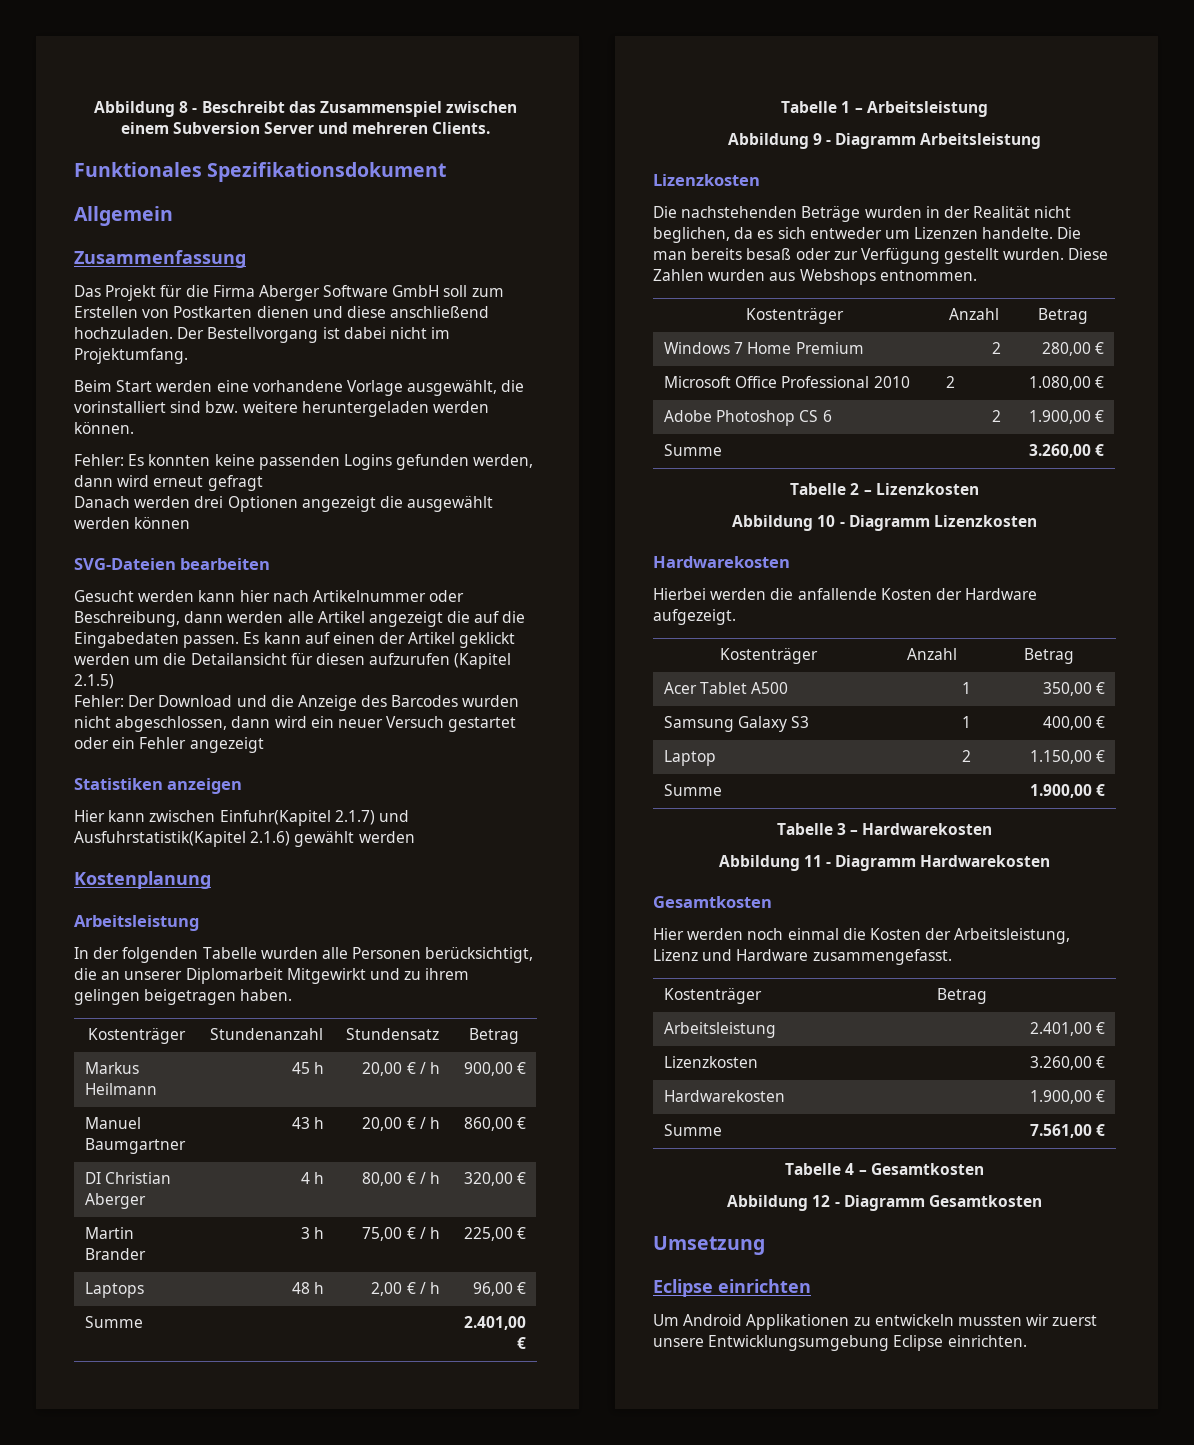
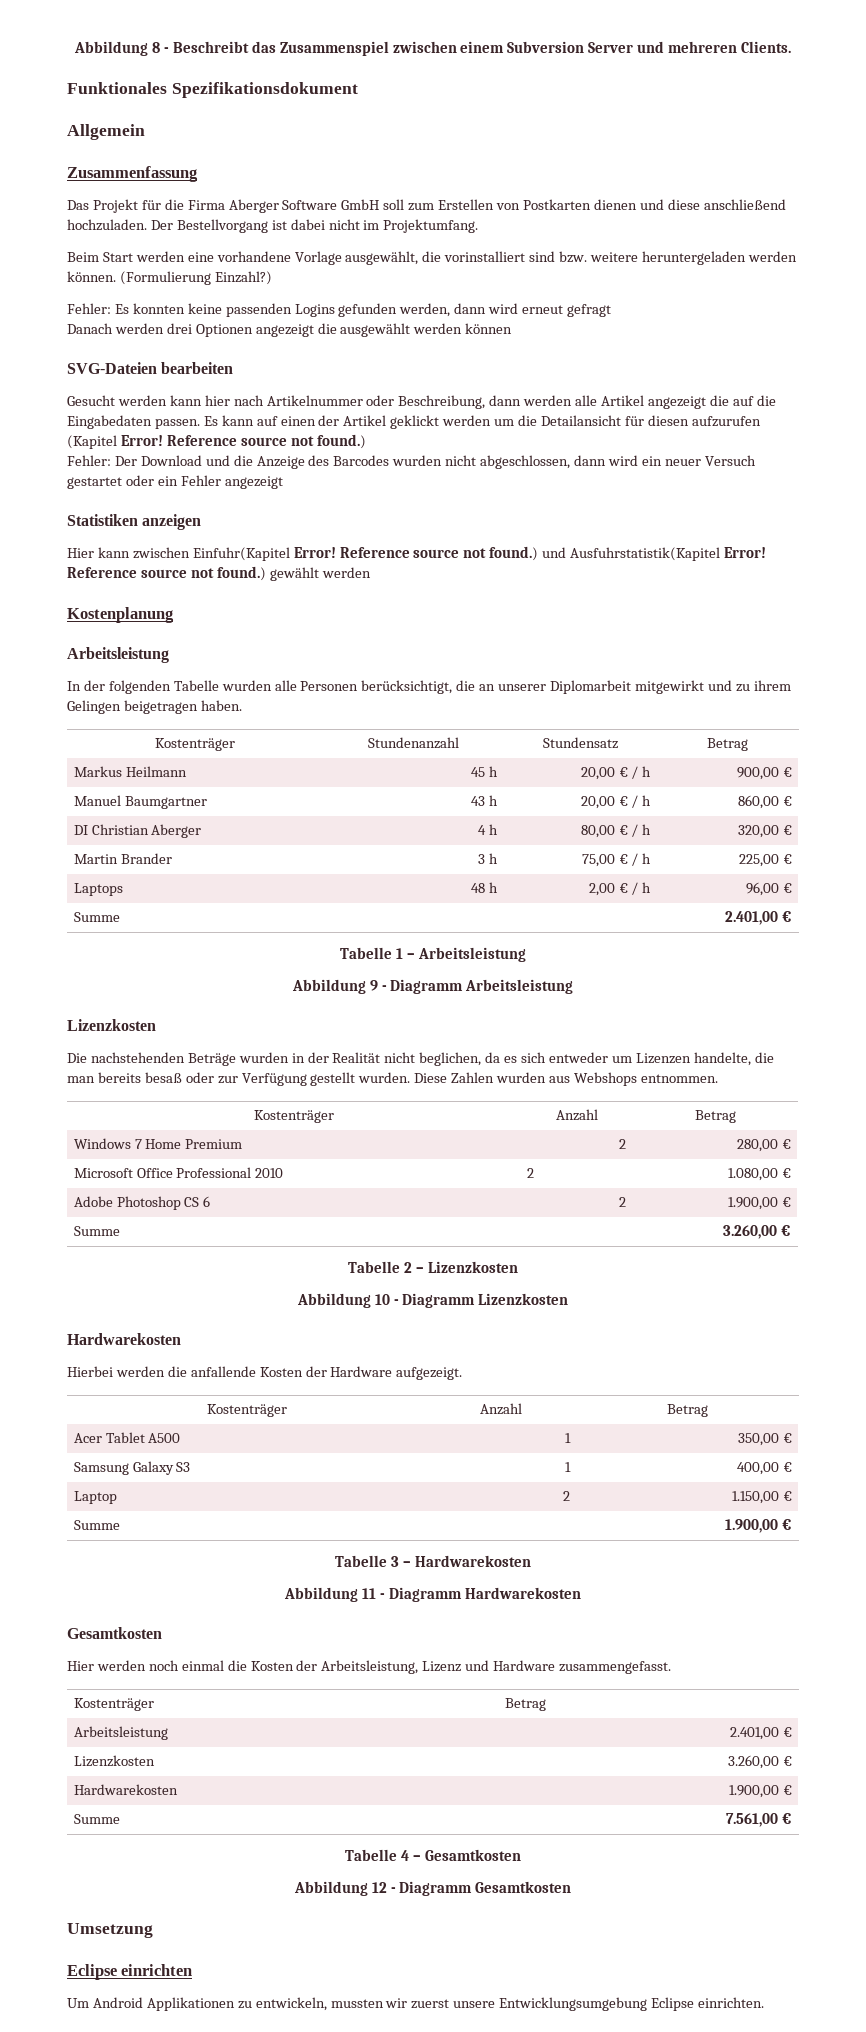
+ (Formulierung Einzahl?)
- Es kann auf einen der Artikel geklickt werden um die Detailansicht für diesen aufzurufen (Kapitel 2.1.5)
+ Es kann auf einen der Artikel geklickt werden um die Detailansicht für diesen aufzurufen (Kapitel Error! Reference source not found.)
- Hier kann zwischen Einfuhr(Kapitel 2.1.7) und Ausfuhrstatistik(Kapitel 2.1.6) gewählt werden
+ Hier kann zwischen Einfuhr(Kapitel Error! Reference source not found.) und Ausfuhrstatistik(Kapitel Error! Reference source not found.) gewählt werden
- In der folgenden Tabelle wurden alle Personen berücksichtigt, die an unserer Diplomarbeit Mitgewirkt und zu ihrem gelingen beigetragen haben.
+ In der folgenden Tabelle wurden alle Personen berücksichtigt, die an unserer Diplomarbeit mitgewirkt und zu ihrem Gelingen beigetragen haben.
- Die nachstehenden Beträge wurden in der Realität nicht beglichen, da es sich entweder um Lizenzen handelte. Die man bereits besaß oder zur Verfügung gestellt wurden.
+ Die nachstehenden Beträge wurden in der Realität nicht beglichen, da es sich entweder um Lizenzen handelte, die man bereits besaß oder zur Verfügung gestellt wurden.
- Um Android Applikationen zu entwickeln mussten wir zuerst unsere Entwicklungsumgebung Eclipse einrichten.
+ Um Android Applikationen zu entwickeln, mussten wir zuerst unsere Entwicklungsumgebung Eclipse einrichten.

